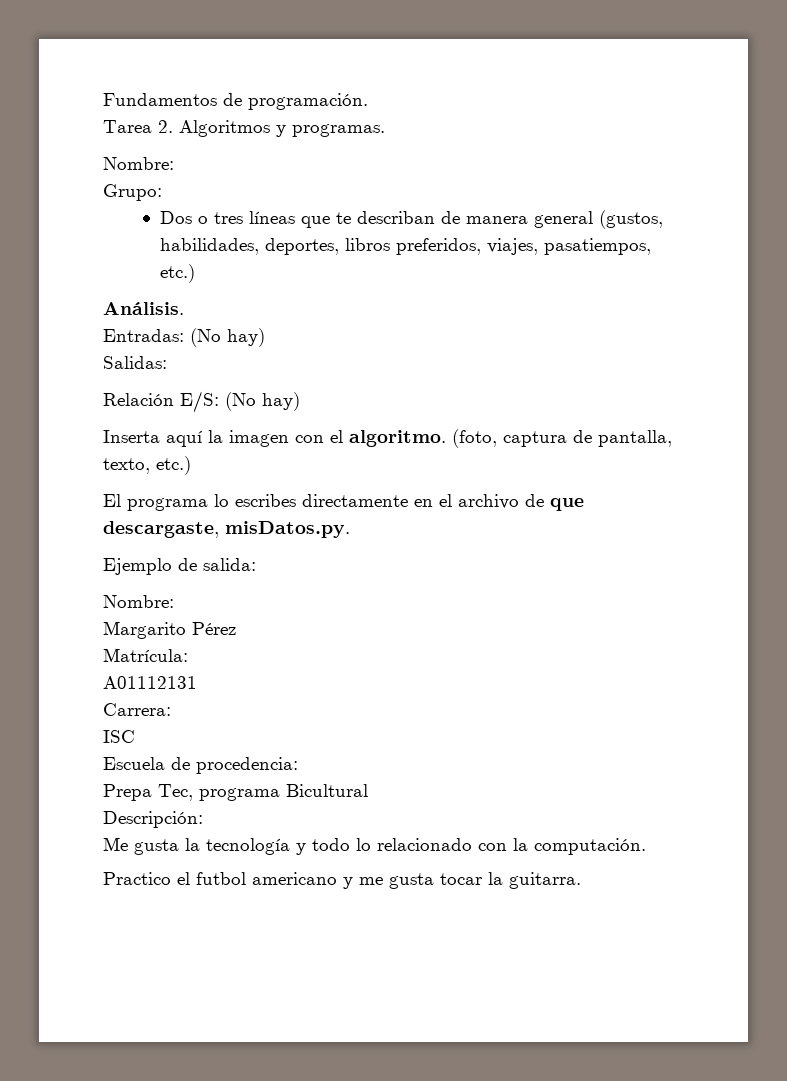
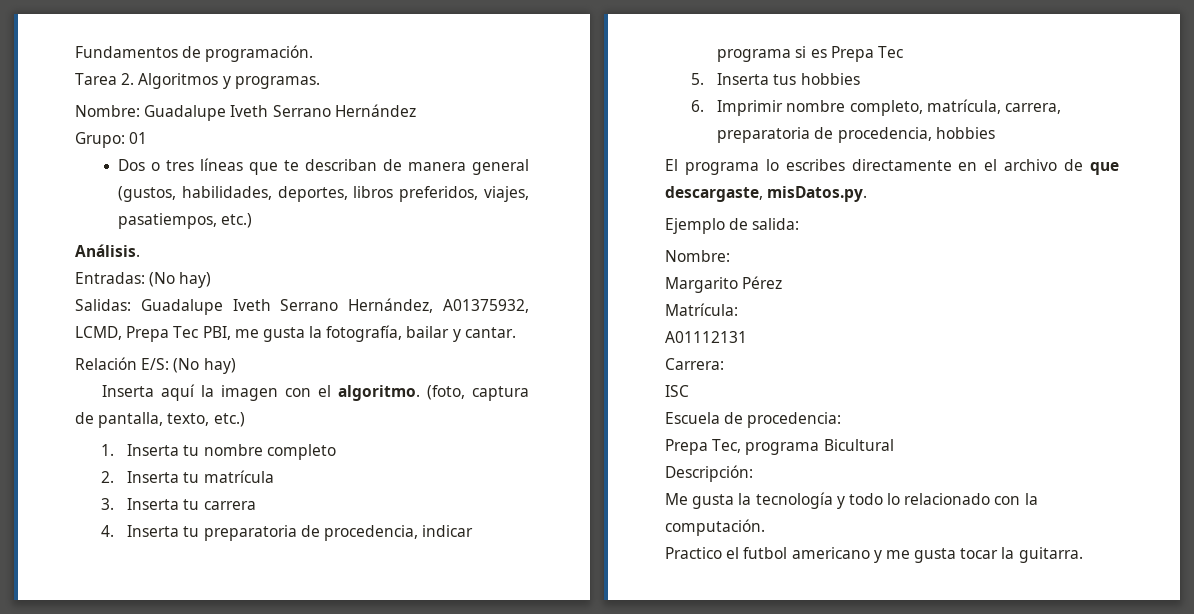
  Tarea 2. Algoritmos y programas.
- Nombre:
+ Nombre: Guadalupe Iveth Serrano Hernández
- Grupo:
+ Grupo: 01
- Salidas:
+ Salidas: Guadalupe Iveth Serrano Hernández, A01375932, LCMD, Prepa Tec PBI, me gusta la fotografía, bailar y cantar.
+ 1. Inserta tu nombre completo
+ 2. Inserta tu matrícula
+ 3. Inserta tu carrera
+ 4. Inserta tu preparatoria de procedencia, indicar programa si es Prepa Tec
+ 5. Inserta tus hobbies
+ 6. Imprimir nombre completo, matrícula, carrera, preparatoria de procedencia, hobbies

